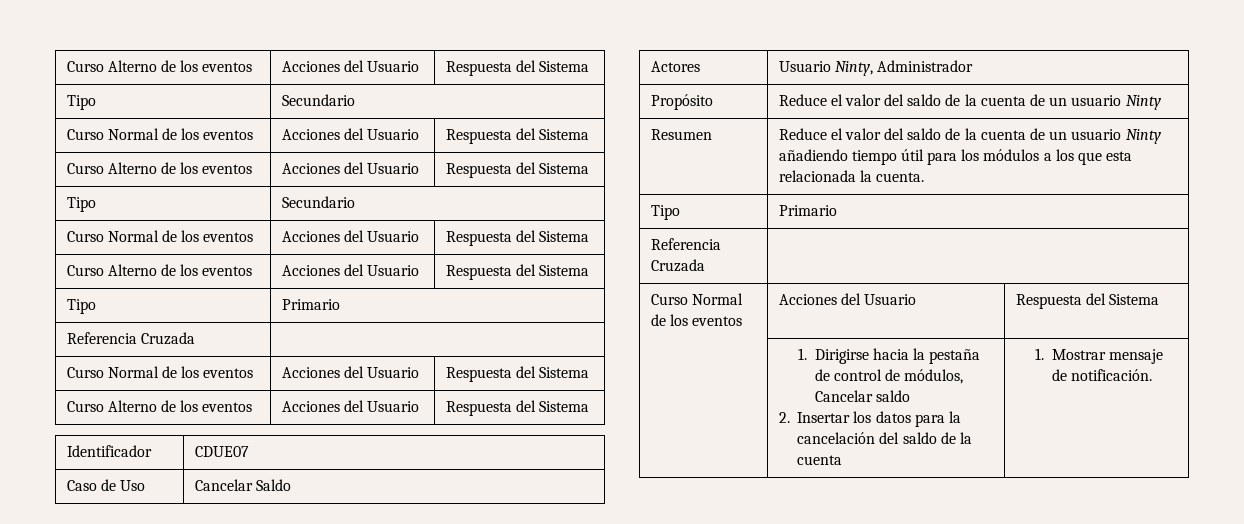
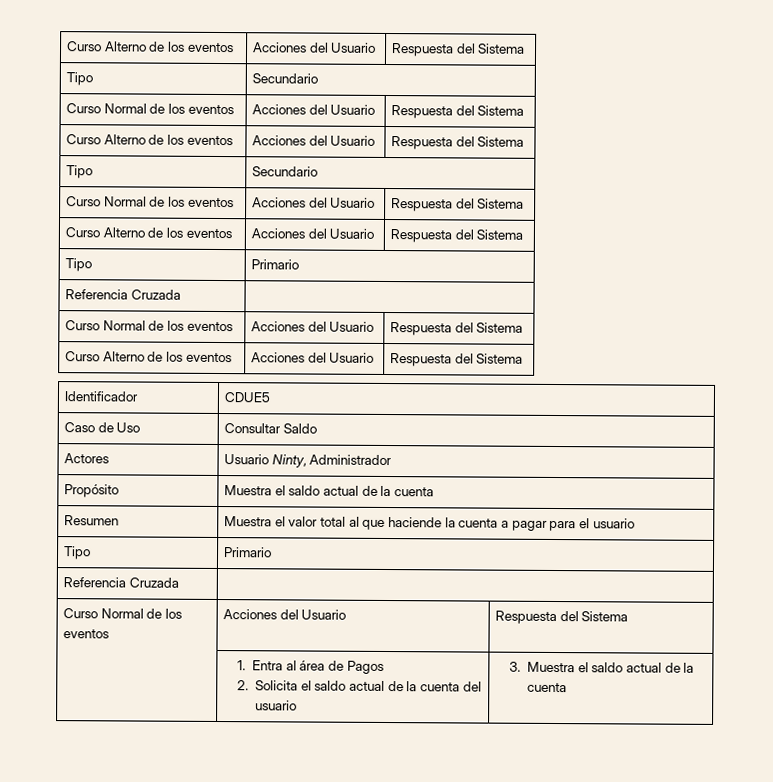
- Identificador | CDUE07
+ Identificador | CDUE5
- Caso de Uso | Cancelar Saldo
+ Caso de Uso | Consultar Saldo
- Propósito | Reduce el valor del saldo de la cuenta de un usuario Ninty
+ Propósito | Muestra el saldo actual de la cuenta
- Resumen | Reduce el valor del saldo de la cuenta de un usuario Ninty añadiendo tiempo útil para los módulos a los que esta relacionada la cuenta.
+ Resumen | Muestra el valor total al que haciende la cuenta a pagar para el usuario
- | 1. Dirigirse hacia la pestaña de control de módulos, Cancelar saldo
- 2. Insertar los datos para la cancelación del saldo de la cuenta | 1. Mostrar mensaje de notificación.
+ | 1. Entra al área de Pagos
+ 2. Solicita el saldo actual de la cuenta del usuario | 3. Muestra el saldo actual de la cuenta

